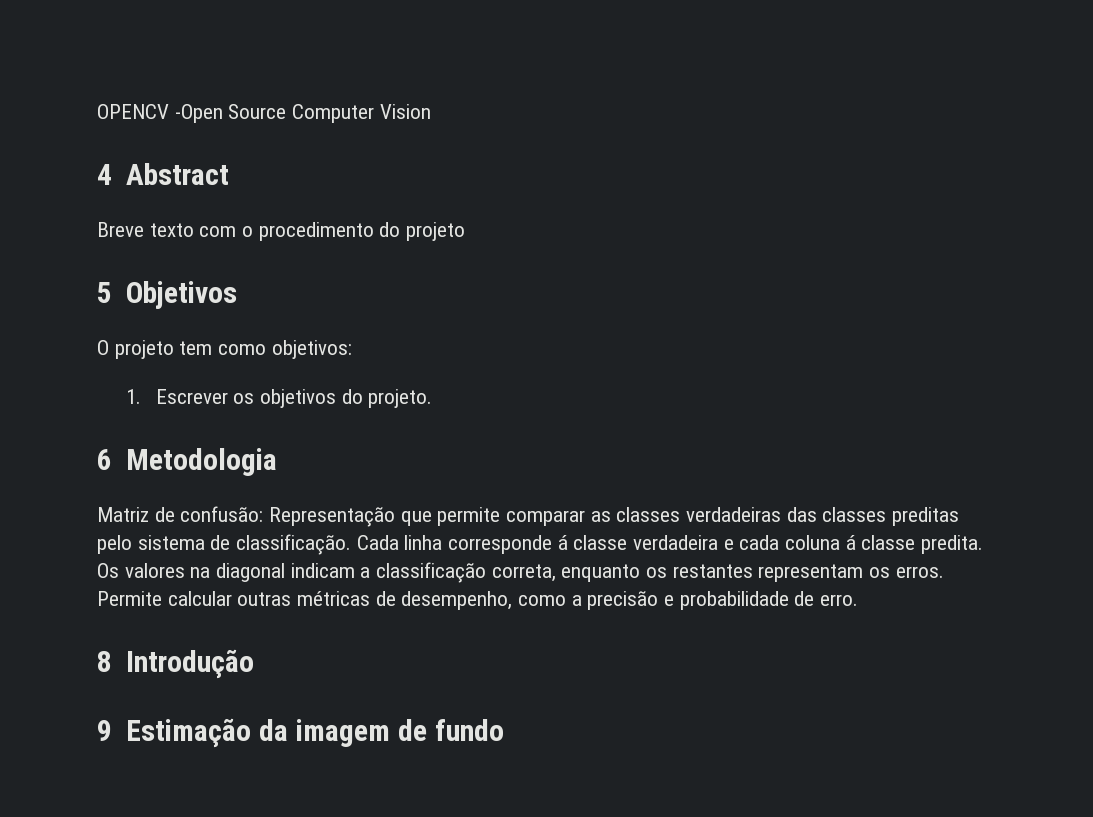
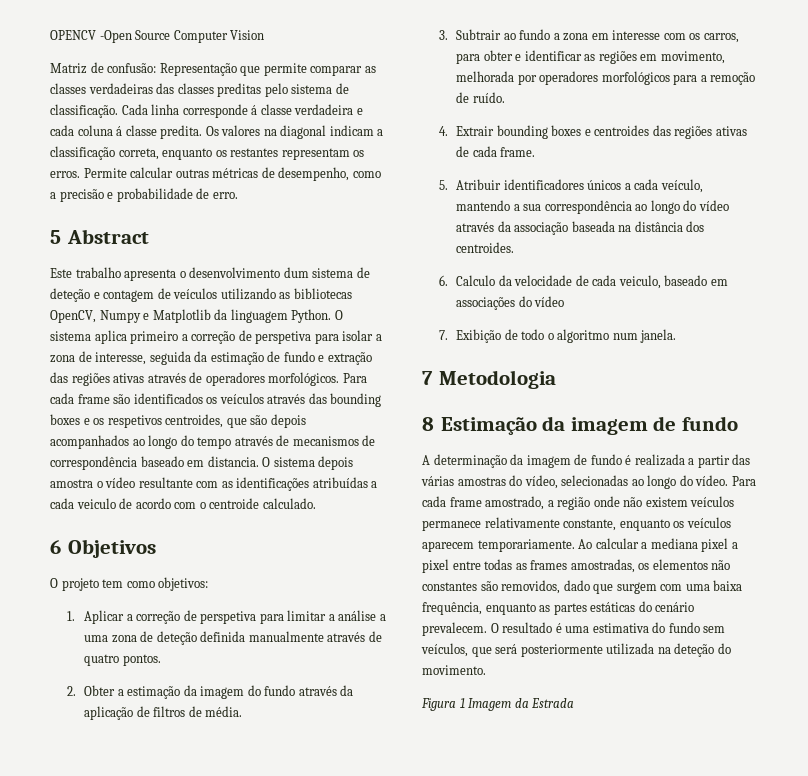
- 4 Abstract
- Breve texto com o procedimento do projeto
- 5 Objetivos
- O projeto tem como objetivos:
- 1. Escrever os objetivos do projeto.
- 6 Metodologia
- 8 Introdução
- 9 Estimação da imagem de fundo
+ 5 Abstract
+ Este trabalho apresenta o desenvolvimento dum sistema de deteção e contagem de veículos utilizando as bibliotecas OpenCV, Numpy e Matplotlib da linguagem Python. O sistema aplica primeiro a correção de perspetiva para isolar a zona de interesse, seguida da estimação de fundo e extração das regiões ativas através de operadores morfológicos. Para cada frame são identificados os veículos através das bounding boxes e os respetivos centroides, que são depois acompanhados ao longo do tempo através de mecanismos de correspondência baseado em distancia. O sistema depois amostra o vídeo resultante com as identificações atribuídas a cada veiculo de acordo com o centroide calculado.
+ 6 Objetivos
+ O projeto tem como objetivos:
+ 1. Aplicar a correção de perspetiva para limitar a análise a uma zona de deteção definida manualmente através de quatro pontos.
+ 2. Obter a estimação da imagem do fundo através da aplicação de filtros de média.
+ 3. Subtrair ao fundo a zona em interesse com os carros, para obter e identificar as regiões em movimento, melhorada por operadores morfológicos para a remoção de ruído.
+ 4. Extrair bounding boxes e centroides das regiões ativas de cada frame.
+ 5. Atribuir identificadores únicos a cada veículo, mantendo a sua correspondência ao longo do vídeo através da associação baseada na distância dos centroides.
+ 6. Calculo da velocidade de cada veiculo, baseado em associações do vídeo
+ 7. Exibição de todo o algoritmo num janela.
+ 7 Metodologia
+ 8 Estimação da imagem de fundo
+ A determinação da imagem de fundo é realizada a partir das várias amostras do vídeo, selecionadas ao longo do vídeo. Para cada frame amostrado, a região onde não existem veículos permanece relativamente constante, enquanto os veículos aparecem temporariamente. Ao calcular a mediana pixel a pixel entre todas as frames amostradas, os elementos não constantes são removidos, dado que surgem com uma baixa frequência, enquanto as partes estáticas do cenário prevalecem. O resultado é uma estimativa do fundo sem veículos, que será posteriormente utilizada na deteção do movimento.
+ Figura 1 Imagem da Estrada

